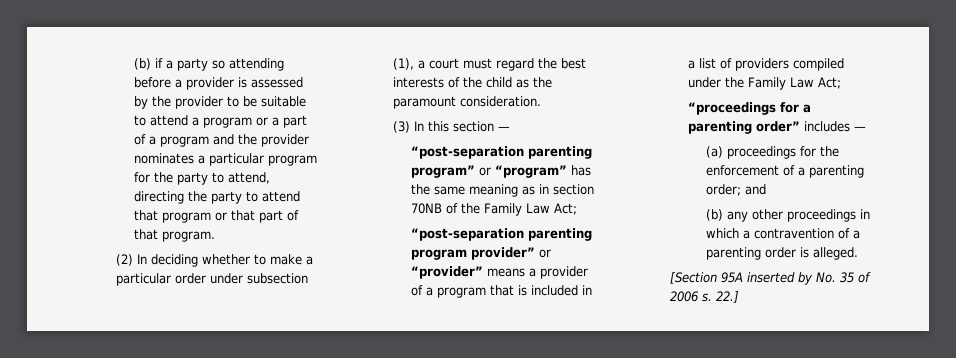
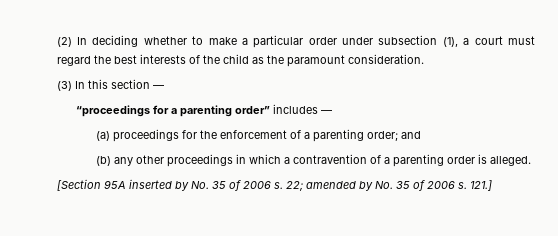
- (b) if a party so attending before a provider is assessed by the provider to be suitable to attend a program or a part of a program and the provider nominates a particular program for the party to attend, directing the party to attend that program or that part of that program.
- “post-separation parenting program” or “program” has the same meaning as in section 70NB of the Family Law Act;
- “post-separation parenting program provider” or “provider” means a provider of a program that is included in a list of providers compiled under the Family Law Act;
- 22.]
+ 22; amended by No. 35 of 2006 s. 121.]

